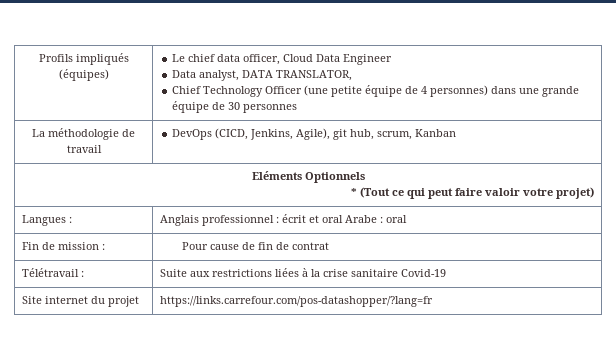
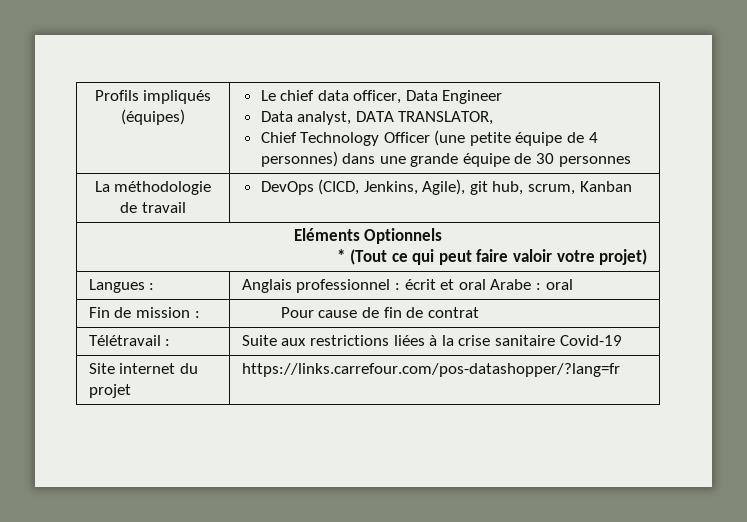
- Profils impliqués (équipes) | Le chief data officer, Cloud Data Engineer
+ Profils impliqués (équipes) | Le chief data officer, Data Engineer

